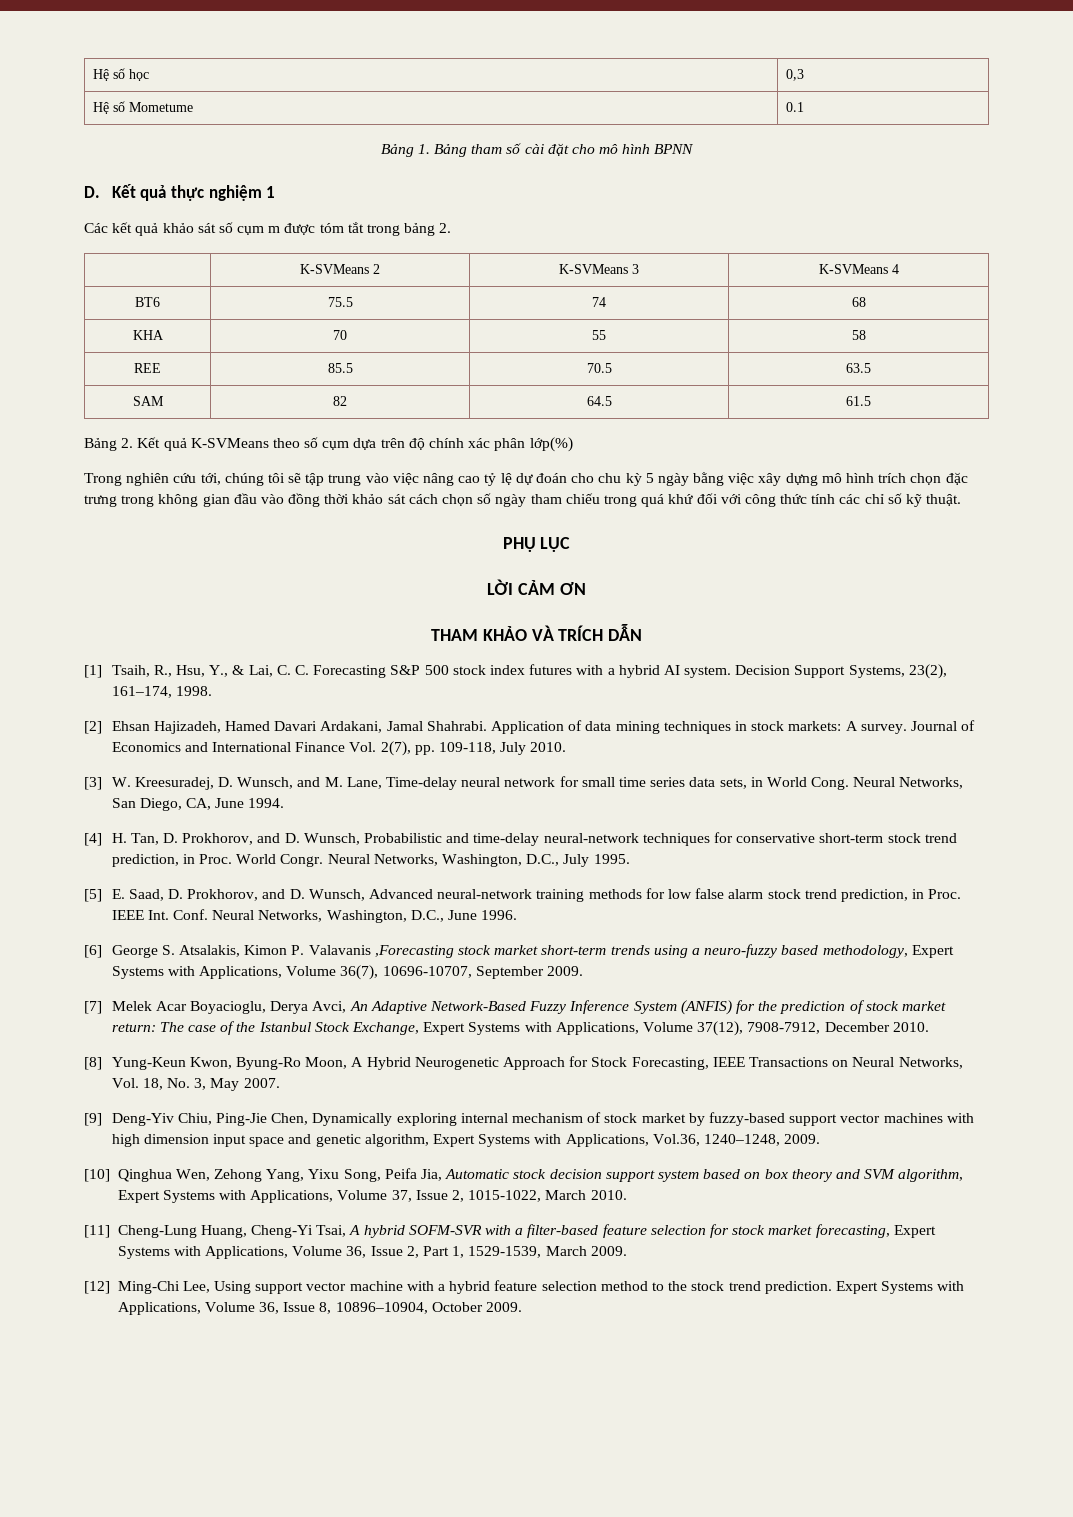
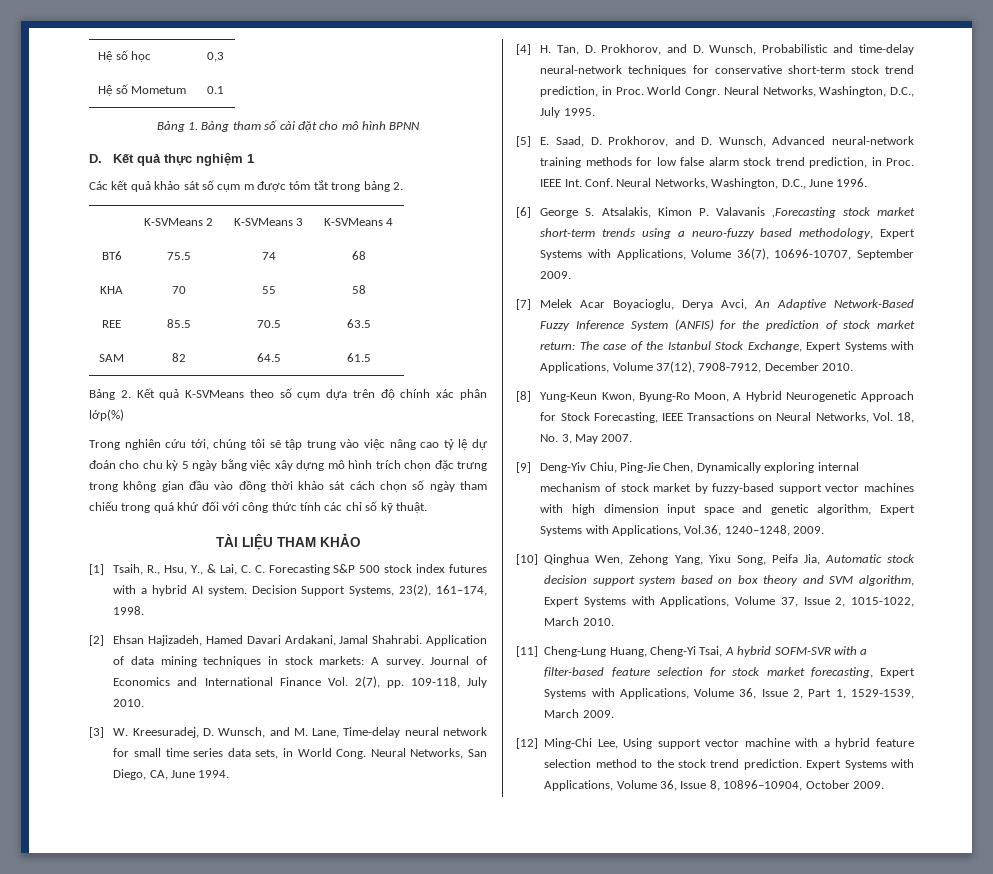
- Hệ số Mometume | 0.1
+ Hệ số Mometum | 0.1
- PHỤ LỤC
- LỜI CẢM ƠN
- THAM KHẢO VÀ TRÍCH DẪN
+ TÀI LIỆU THAM KHẢO

